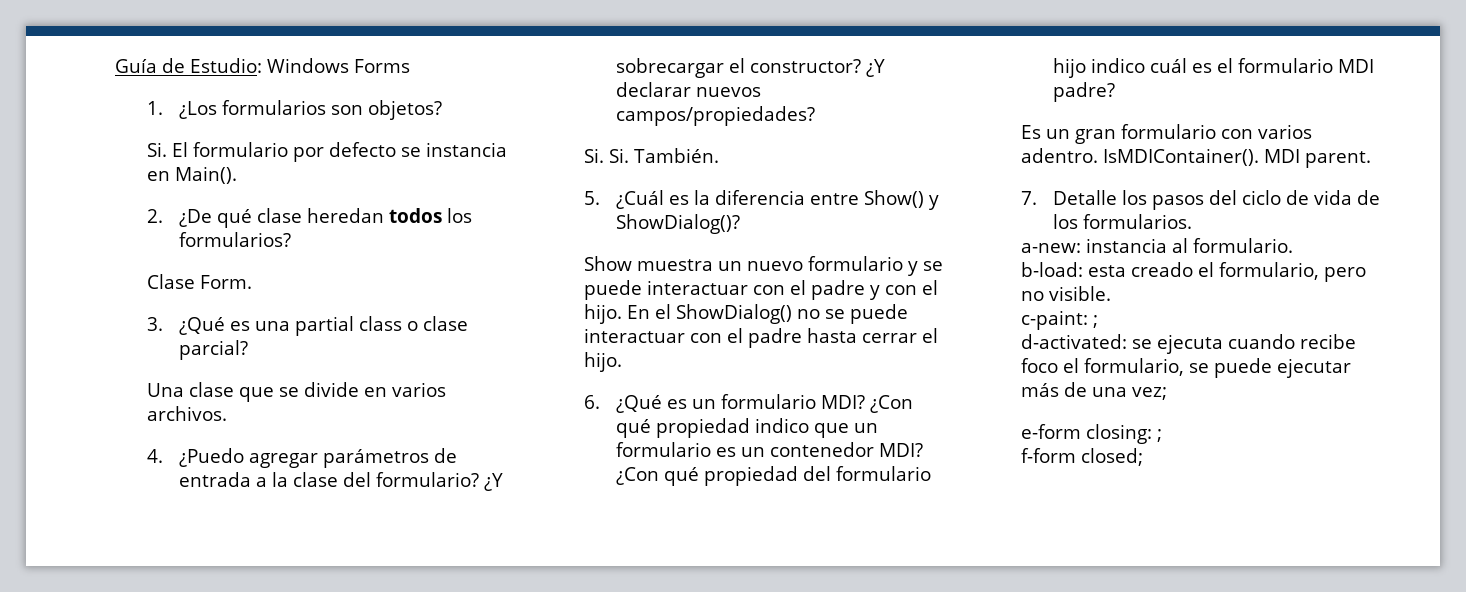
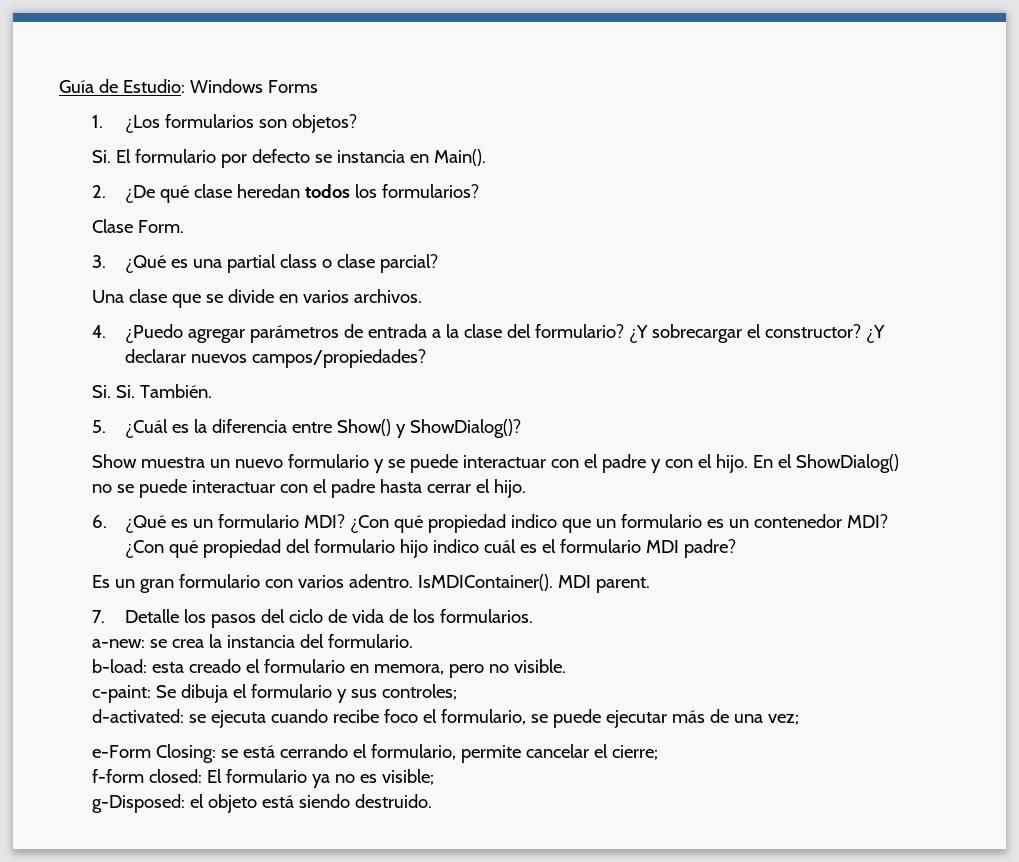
- a-new: instancia al formulario.
+ a-new: se crea la instancia del formulario.
- b-load: esta creado el formulario, pero no visible.
+ b-load: esta creado el formulario en memora, pero no visible.
- c-paint: ;
+ c-paint: Se dibuja el formulario y sus controles;
- e-form closing: ;
- f-form closed;
+ e-Form Closing: se está cerrando el formulario, permite cancelar el cierre;
+ f-form closed: El formulario ya no es visible;
+ g-Disposed: el objeto está siendo destruido.

